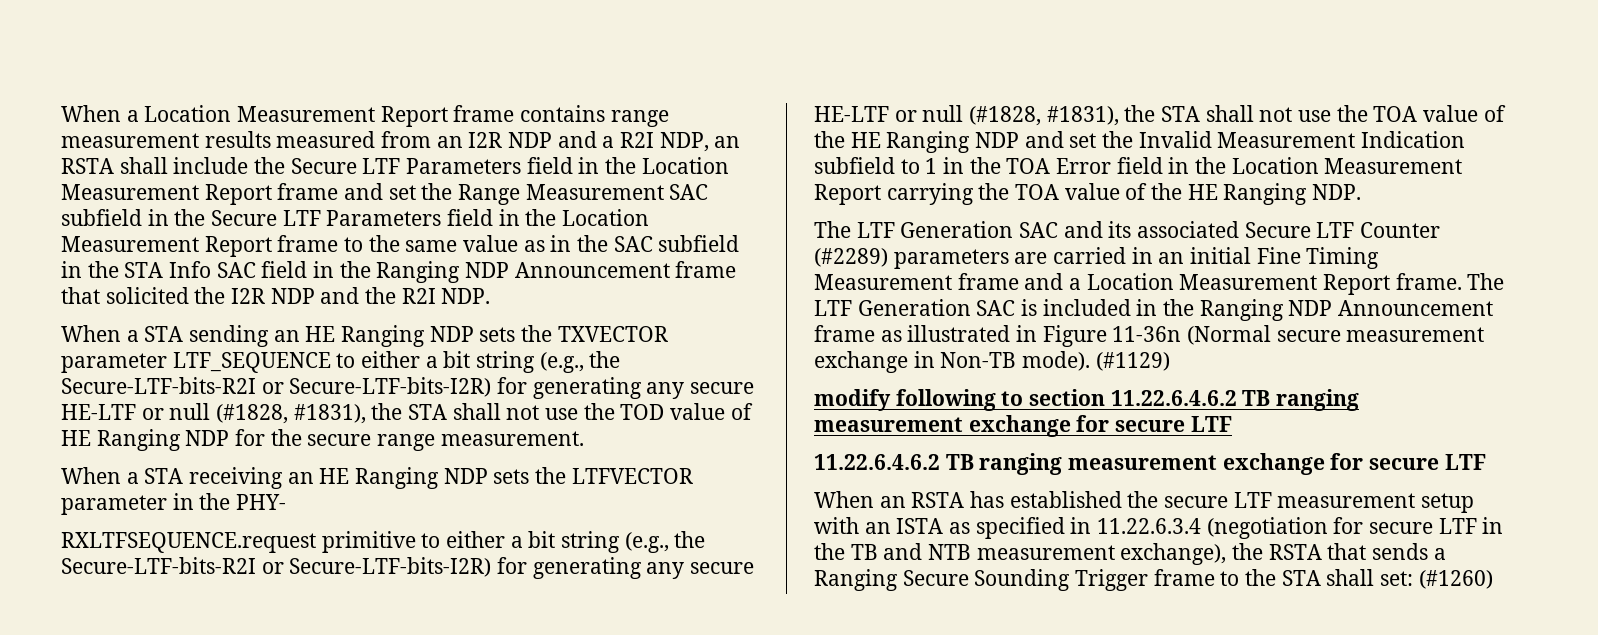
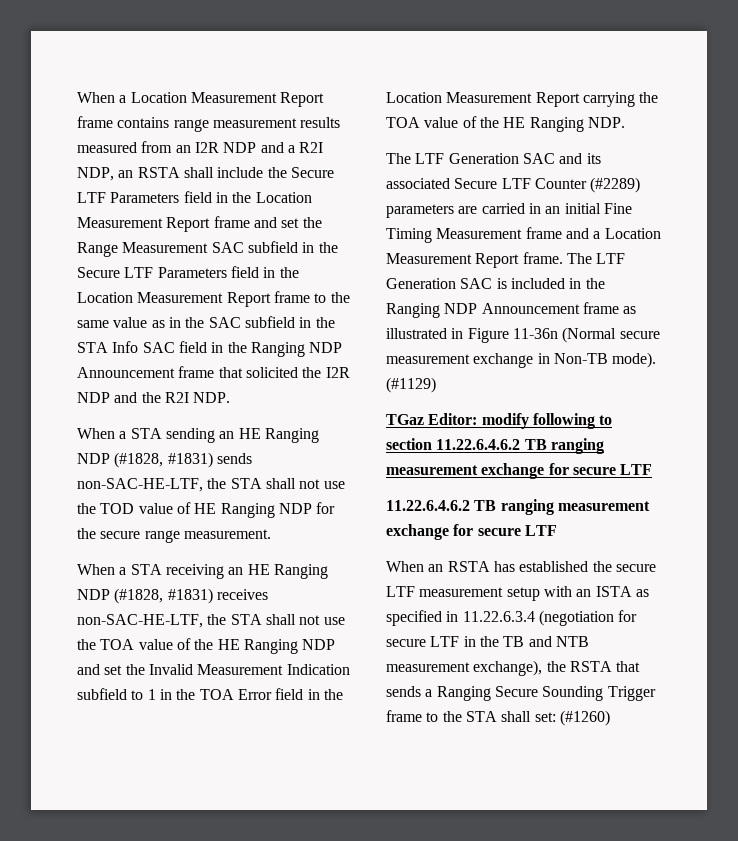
- When a STA sending an HE Ranging NDP sets the TXVECTOR parameter LTF_SEQUENCE to either a bit string (e.g., the Secure-LTF-bits-R2I or Secure-LTF-bits-I2R) for generating any secure HE-LTF or null (#1828, #1831), the STA shall not use the TOD value of HE Ranging NDP for the secure range measurement.
+ When a STA sending an HE Ranging NDP (#1828, #1831) sends non-SAC-HE-LTF, the STA shall not use the TOD value of HE Ranging NDP for the secure range measurement.
- When a STA receiving an HE Ranging NDP sets the LTFVECTOR parameter in the PHY-
- RXLTFSEQUENCE.request primitive to either a bit string (e.g., the Secure-LTF-bits-R2I or Secure-LTF-bits-I2R) for generating any secure HE-LTF or null (#1828, #1831), the STA shall not use the TOA value of the HE Ranging NDP and set the Invalid Measurement Indication subfield to 1 in the TOA Error field in the Location Measurement Report carrying the TOA value of the HE Ranging NDP.
+ When a STA receiving an HE Ranging NDP (#1828, #1831) receives non-SAC-HE-LTF, the STA shall not use the TOA value of the HE Ranging NDP and set the Invalid Measurement Indication subfield to 1 in the TOA Error field in the Location Measurement Report carrying the TOA value of the HE Ranging NDP.
- modify following to section 11.22.6.4.6.2 TB ranging measurement exchange for secure LTF
+ TGaz Editor: modify following to section 11.22.6.4.6.2 TB ranging measurement exchange for secure LTF

